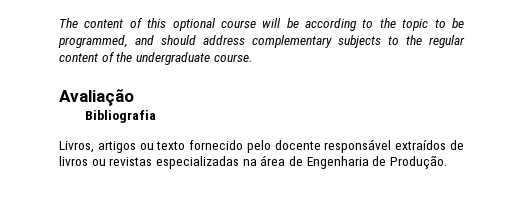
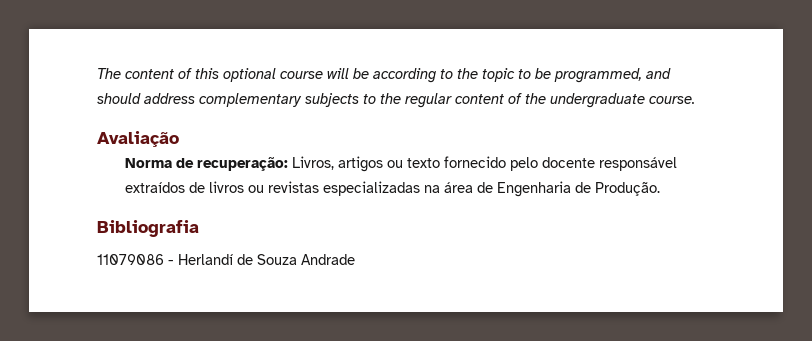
- Bibliografia
- Livros, artigos ou texto fornecido pelo docente responsável extraídos de livros ou revistas especializadas na área de Engenharia de Produção.
+ Norma de recuperação: Livros, artigos ou texto fornecido pelo docente responsável extraídos de livros ou revistas especializadas na área de Engenharia de Produção.
+ Bibliografia
+ 11079086 - Herlandí de Souza Andrade

